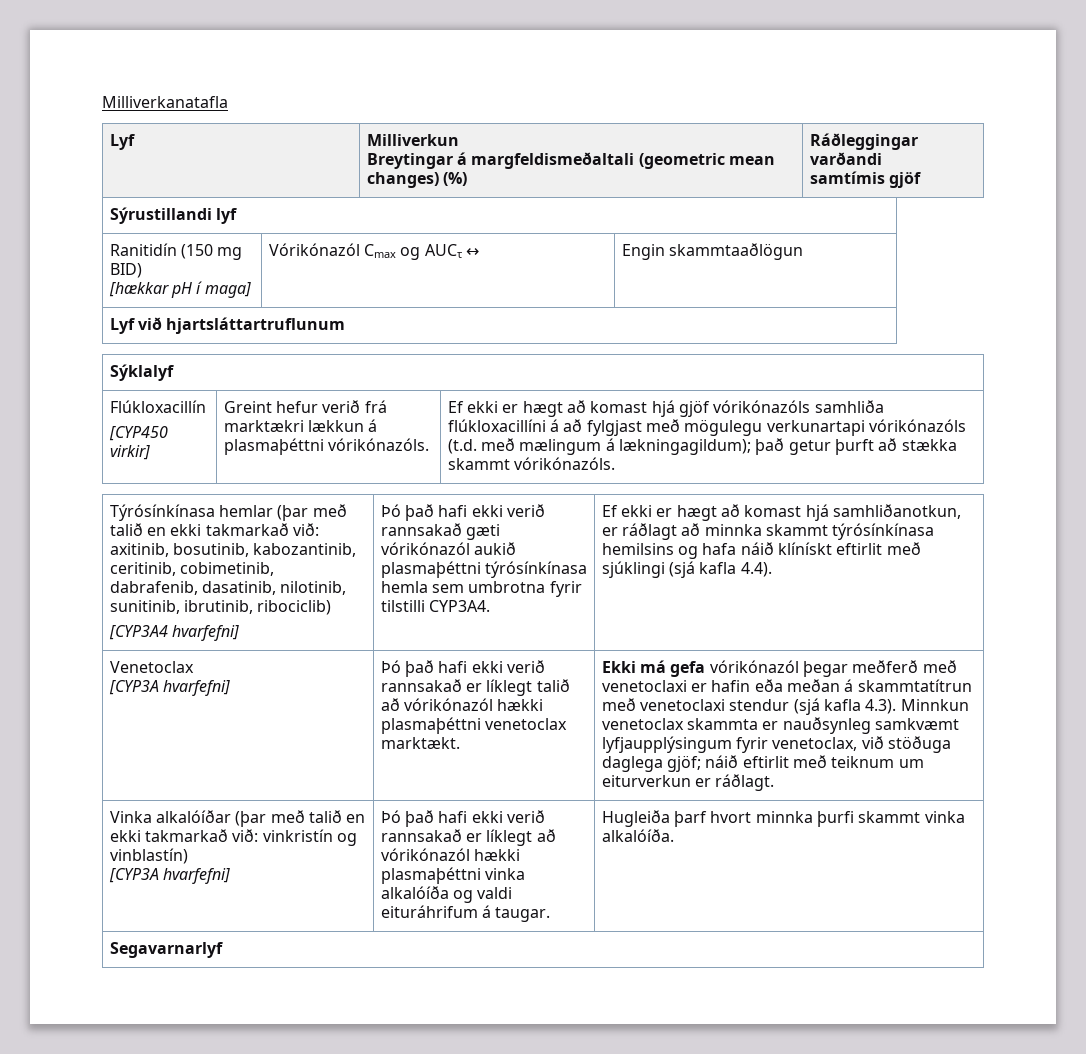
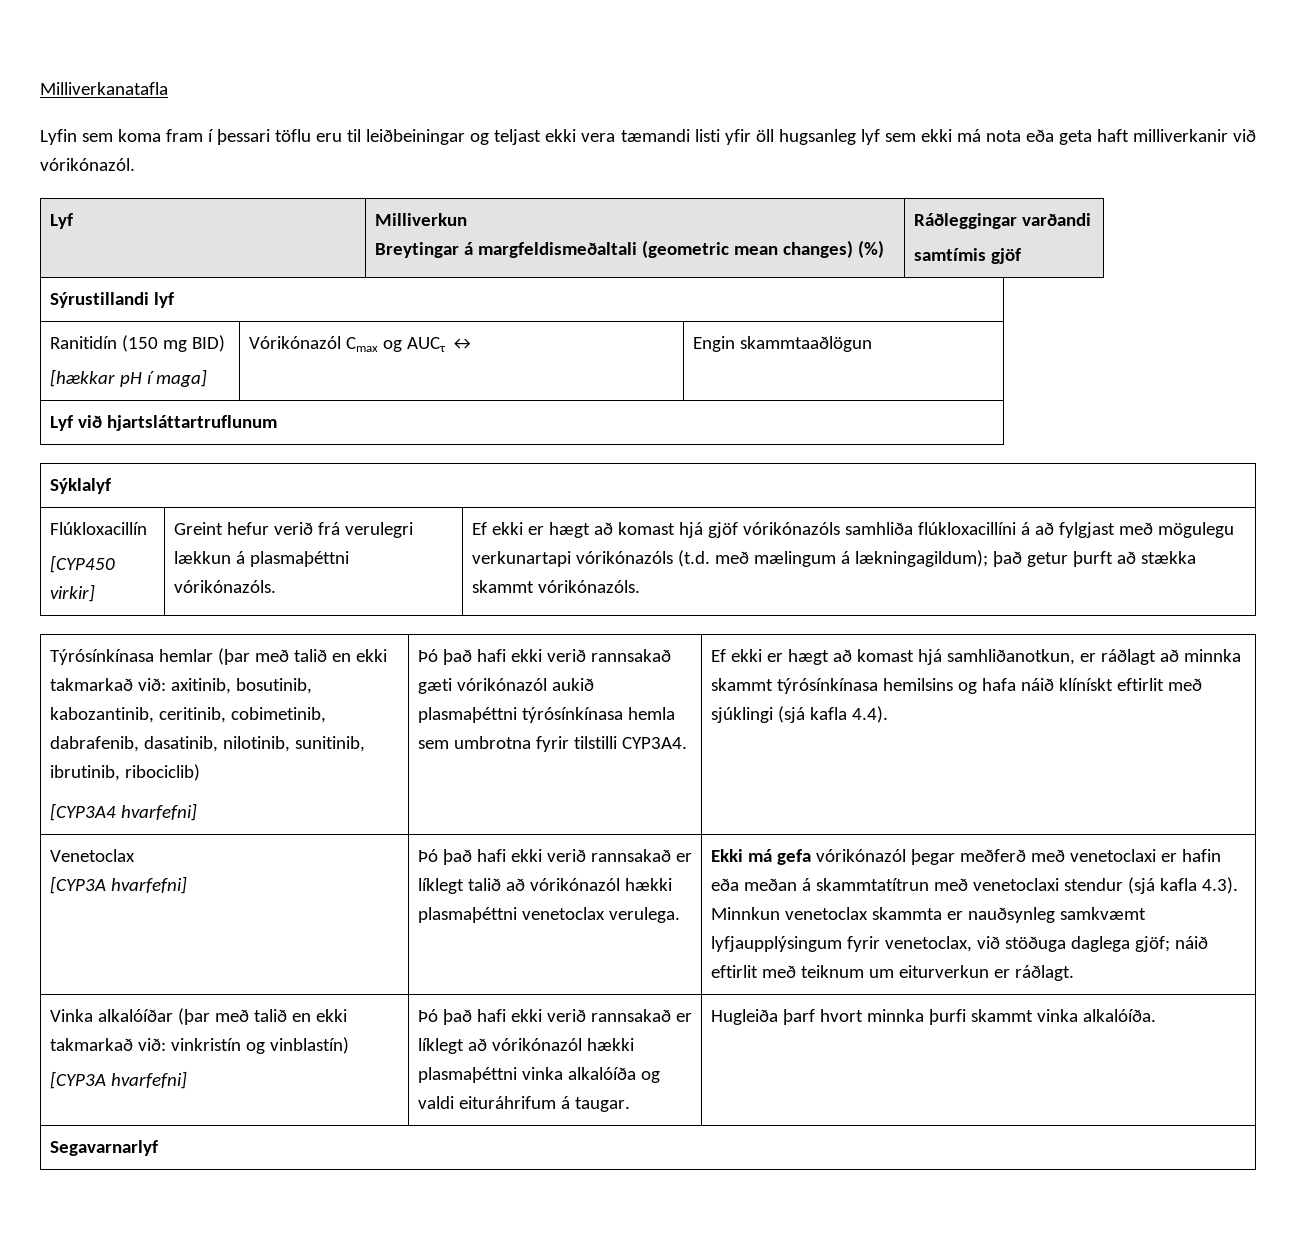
+ Lyfin sem koma fram í þessari töflu eru til leiðbeiningar og teljast ekki vera tæmandi listi yfir öll hugsanleg lyf sem ekki má nota eða geta haft milliverkanir við vórikónazól.
- Greint hefur verið frá marktækri lækkun á plasmaþéttni vórikónazóls.
+ Greint hefur verið frá verulegri lækkun á plasmaþéttni vórikónazóls.
- Þó það hafi ekki verið rannsakað er líklegt talið að vórikónazól hækki plasmaþéttni venetoclax marktækt.
+ Þó það hafi ekki verið rannsakað er líklegt talið að vórikónazól hækki plasmaþéttni venetoclax verulega.

